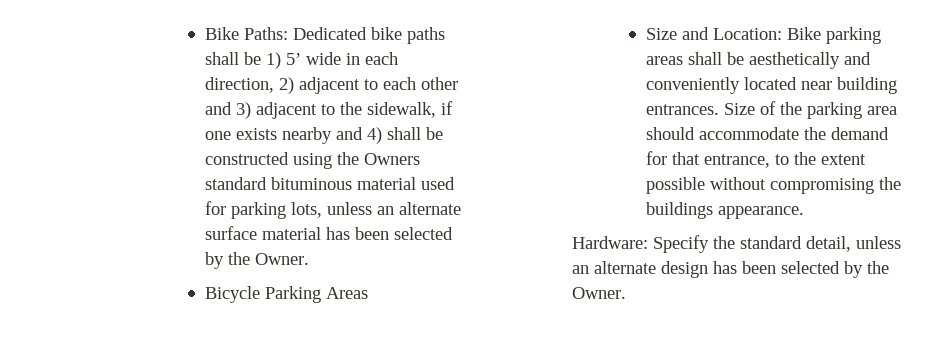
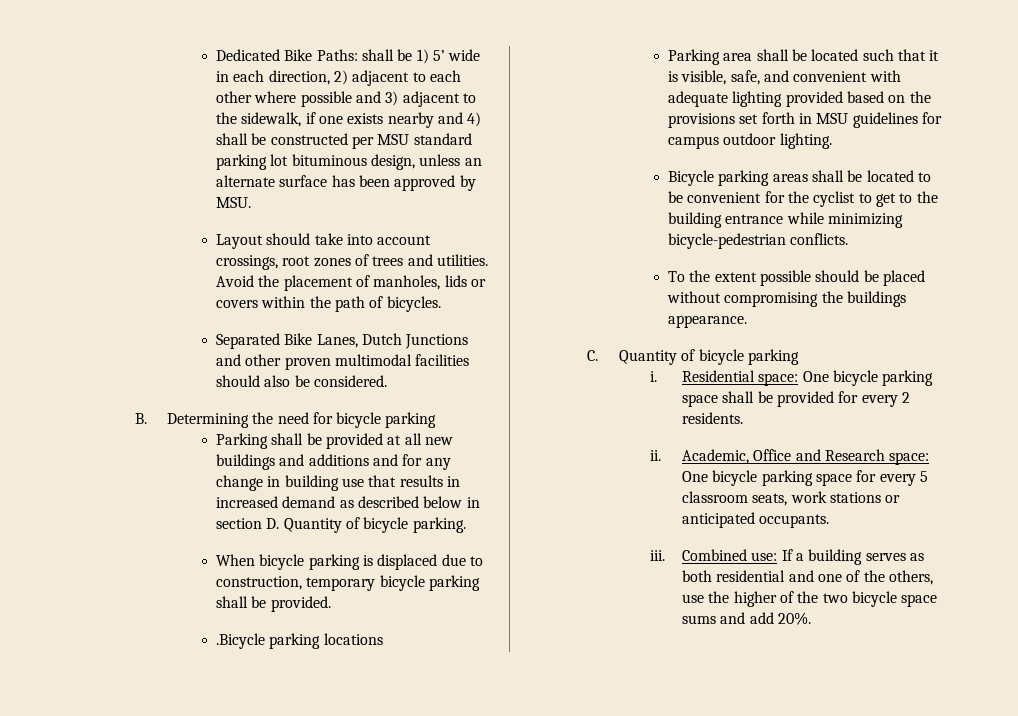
- Bike Paths: Dedicated bike paths shall be 1) 5’ wide in each direction, 2) adjacent to each other and 3) adjacent to the sidewalk, if one exists nearby and 4) shall be constructed using the Owners standard bituminous material used for parking lots, unless an alternate surface material has been selected by the Owner.
- Bicycle Parking Areas
- Size and Location: Bike parking areas shall be aesthetically and conveniently located near building entrances. Size of the parking area should accommodate the demand for that entrance, to the extent possible without compromising the buildings appearance.
+ Dedicated Bike Paths: shall be 1) 5’ wide in each direction, 2) adjacent to each other where possible and 3) adjacent to the sidewalk, if one exists nearby and 4) shall be constructed per MSU standard parking lot bituminous design, unless an alternate surface has been approved by MSU.
+ Layout should take into account crossings, root zones of trees and utilities. Avoid the placement of manholes, lids or covers within the path of bicycles.
+ Separated Bike Lanes, Dutch Junctions and other proven multimodal facilities should also be considered.
+ B. Determining the need for bicycle parking
+ Parking shall be provided at all new buildings and additions and for any change in building use that results in increased demand as described below in section D. Quantity of bicycle parking.
+ When bicycle parking is displaced due to construction, temporary bicycle parking shall be provided.
+ .Bicycle parking locations
+ Parking area shall be located such that it is visible, safe, and convenient with adequate lighting provided based on the provisions set forth in MSU guidelines for campus outdoor lighting.
+ Bicycle parking areas shall be located to be convenient for the cyclist to get to the building entrance while minimizing bicycle-pedestrian conflicts.
+ To the extent possible should be placed without compromising the buildings appearance.
- Hardware: Specify the standard detail, unless an alternate design has been selected by the Owner.
+ C. Quantity of bicycle parking
+ i. Residential space: One bicycle parking space shall be provided for every 2 residents.
+ ii. Academic, Office and Research space: One bicycle parking space for every 5 classroom seats, work stations or anticipated occupants.
+ iii. Combined use: If a building serves as both residential and one of the others, use the higher of the two bicycle space sums and add 20%.

